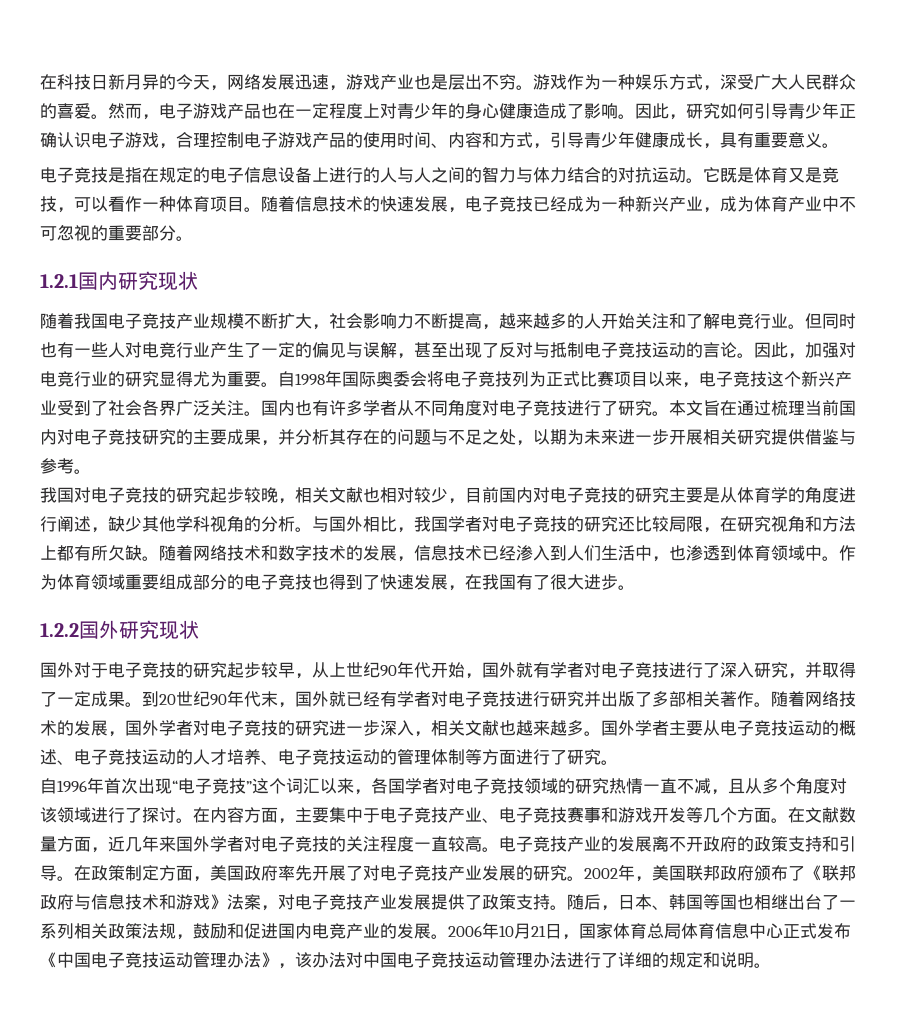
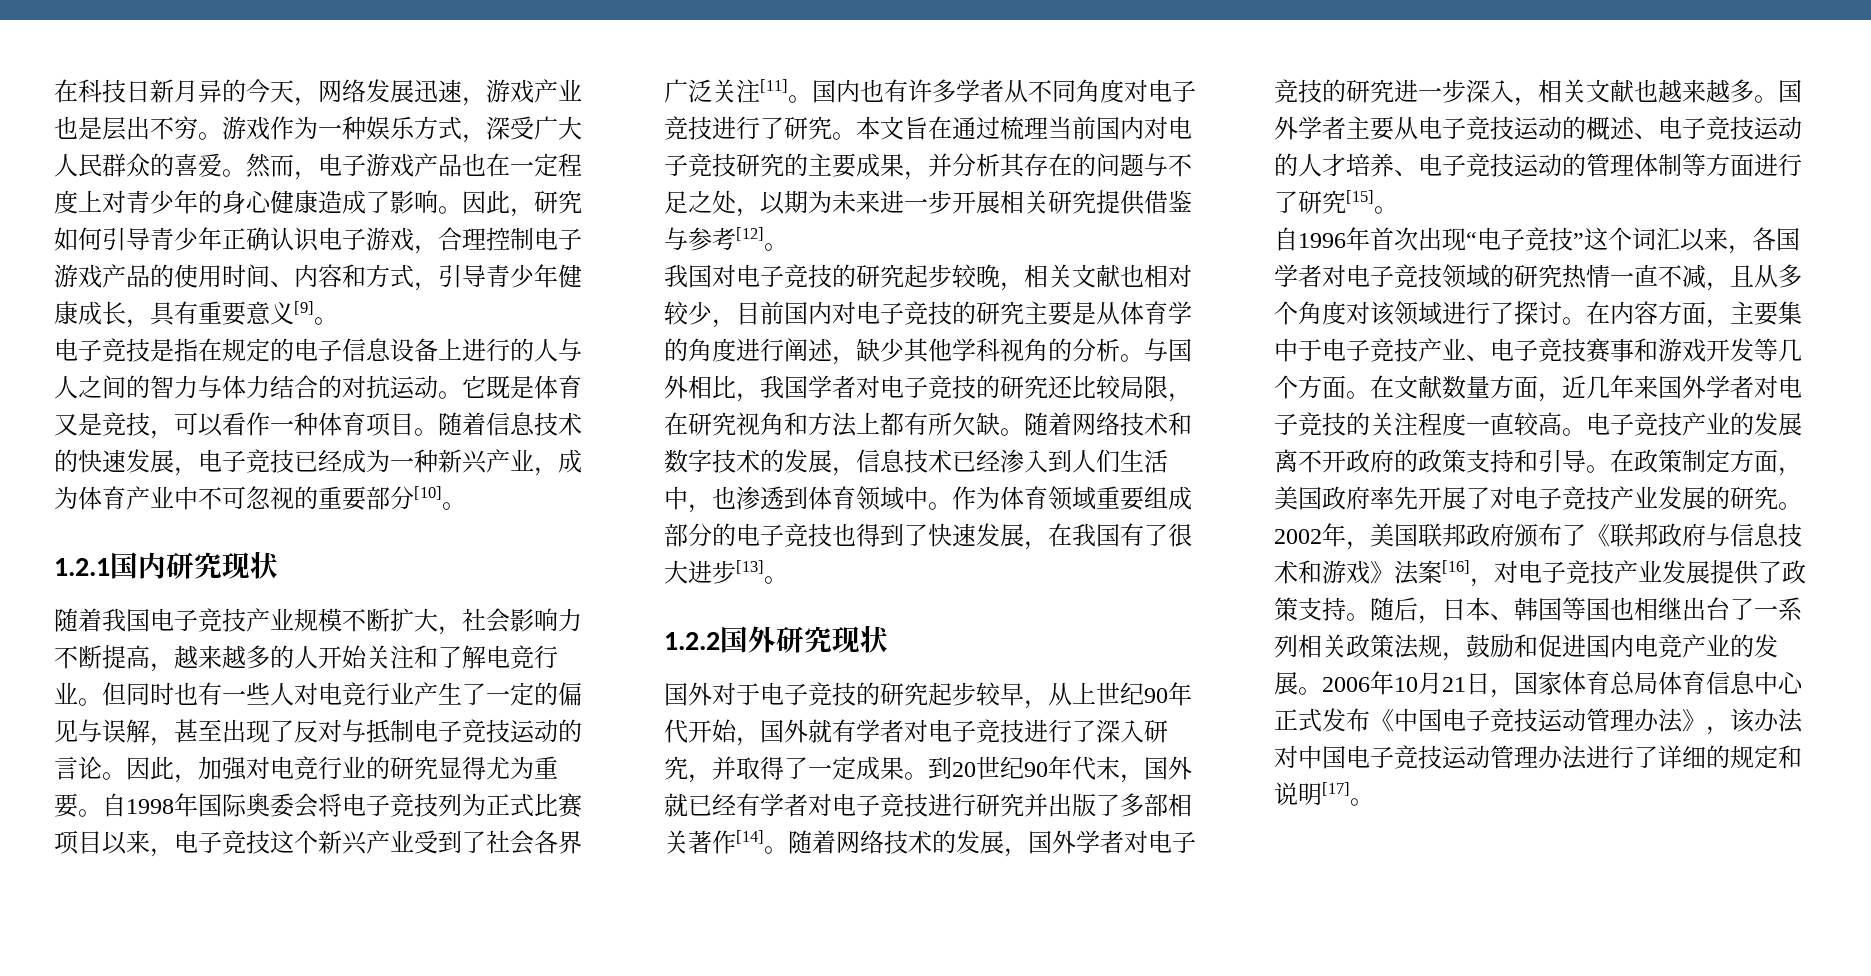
- 因此，研究如何引导青少年正确认识电子游戏，合理控制电子游戏产品的使用时间、内容和方式，引导青少年健康成长，具有重要意义。
+ 因此，研究如何引导青少年正确认识电子游戏，合理控制电子游戏产品的使用时间、内容和方式，引导青少年健康成长，具有重要意义[9]。
- 随着信息技术的快速发展，电子竞技已经成为一种新兴产业，成为体育产业中不可忽视的重要部分。
+ 随着信息技术的快速发展，电子竞技已经成为一种新兴产业，成为体育产业中不可忽视的重要部分[10]。
- 自1998年国际奥委会将电子竞技列为正式比赛项目以来，电子竞技这个新兴产业受到了社会各界广泛关注。
+ 自1998年国际奥委会将电子竞技列为正式比赛项目以来，电子竞技这个新兴产业受到了社会各界广泛关注[11]。
- 本文旨在通过梳理当前国内对电子竞技研究的主要成果，并分析其存在的问题与不足之处，以期为未来进一步开展相关研究提供借鉴与参考。
+ 本文旨在通过梳理当前国内对电子竞技研究的主要成果，并分析其存在的问题与不足之处，以期为未来进一步开展相关研究提供借鉴与参考[12]。
- 作为体育领域重要组成部分的电子竞技也得到了快速发展，在我国有了很大进步。
+ 作为体育领域重要组成部分的电子竞技也得到了快速发展，在我国有了很大进步[13]。
- 到20世纪90年代末，国外就已经有学者对电子竞技进行研究并出版了多部相关著作。
+ 到20世纪90年代末，国外就已经有学者对电子竞技进行研究并出版了多部相关著作[14]。
- 国外学者主要从电子竞技运动的概述、电子竞技运动的人才培养、电子竞技运动的管理体制等方面进行了研究。
+ 国外学者主要从电子竞技运动的概述、电子竞技运动的人才培养、电子竞技运动的管理体制等方面进行了研究[15]。
- 2002年，美国联邦政府颁布了《联邦政府与信息技术和游戏》法案，对电子竞技产业发展提供了政策支持。
+ 2002年，美国联邦政府颁布了《联邦政府与信息技术和游戏》法案[16]，对电子竞技产业发展提供了政策支持。
- 2006年10月21日，国家体育总局体育信息中心正式发布《中国电子竞技运动管理办法》，该办法对中国电子竞技运动管理办法进行了详细的规定和说明。
+ 2006年10月21日，国家体育总局体育信息中心正式发布《中国电子竞技运动管理办法》，该办法对中国电子竞技运动管理办法进行了详细的规定和说明[17]。

